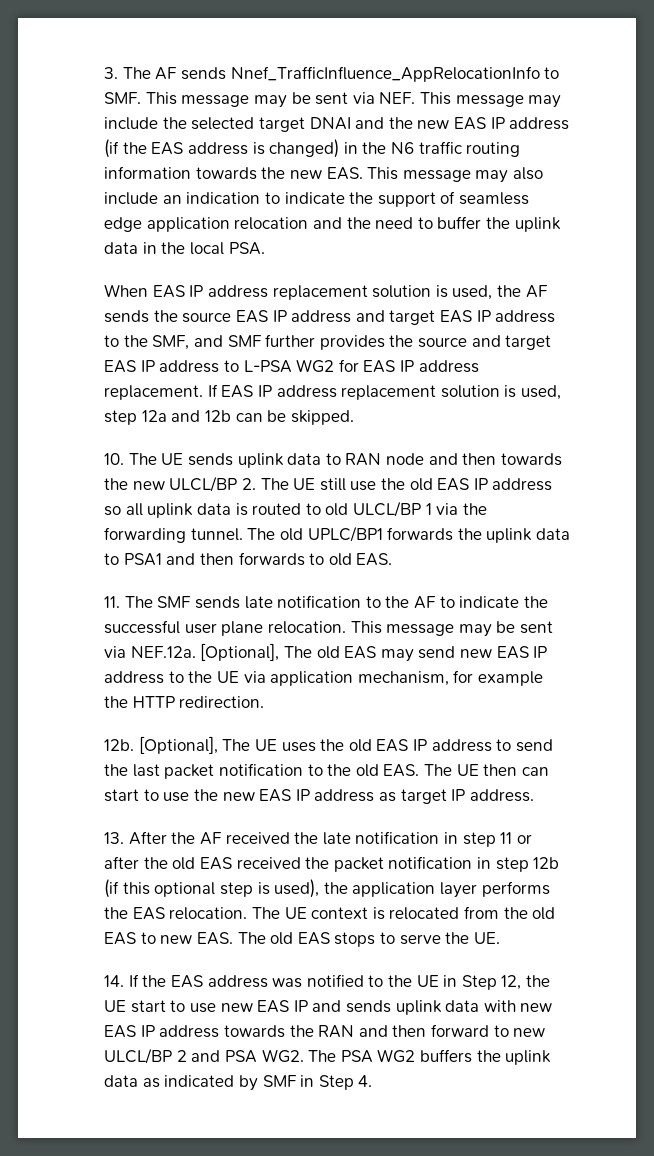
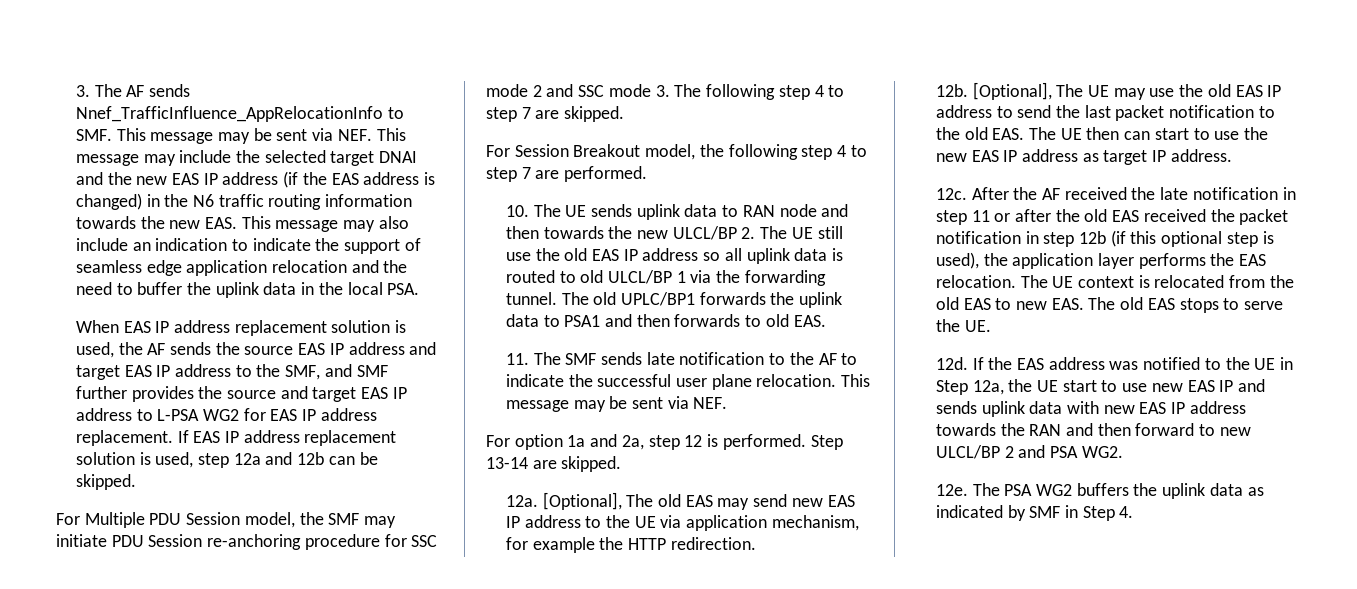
+ For Multiple PDU Session model, the SMF may initiate PDU Session re-anchoring procedure for SSC mode 2 and SSC mode 3. The following step 4 to step 7 are skipped.
+ For Session Breakout model, the following step 4 to step 7 are performed.
- 11. The SMF sends late notification to the AF to indicate the successful user plane relocation. This message may be sent via NEF.12a. [Optional], The old EAS may send new EAS IP address to the UE via application mechanism, for example the HTTP redirection.
+ 11. The SMF sends late notification to the AF to indicate the successful user plane relocation. This message may be sent via NEF.
+ For option 1a and 2a, step 12 is performed. Step 13-14 are skipped.
+ 12a. [Optional], The old EAS may send new EAS IP address to the UE via application mechanism, for example the HTTP redirection.
- [Optional], The UE uses the old EAS IP address to send the last packet notification to the old EAS. The UE then can start to use the new EAS IP address as target IP address.
+ [Optional], The UE may use the old EAS IP address to send the last packet notification to the old EAS. The UE then can start to use the new EAS IP address as target IP address.
- 13. After the AF received the late notification in step 11 or after the old EAS received the packet notification in step 12b (if this optional step is used), the application layer performs the EAS relocation.
+ 12c. After the AF received the late notification in step 11 or after the old EAS received the packet notification in step 12b (if this optional step is used), the application layer performs the EAS relocation.
- 14. If the EAS address was notified to the UE in Step 12, the UE start to use new EAS IP and sends uplink data with new EAS IP address towards the RAN and then forward to new ULCL/BP 2 and PSA WG2. The PSA WG2 buffers the uplink data as indicated by SMF in Step 4.
+ 12d. If the EAS address was notified to the UE in Step 12a, the UE start to use new EAS IP and sends uplink data with new EAS IP address towards the RAN and then forward to new ULCL/BP 2 and PSA WG2.
+ 12e. The PSA WG2 buffers the uplink data as indicated by SMF in Step 4.

